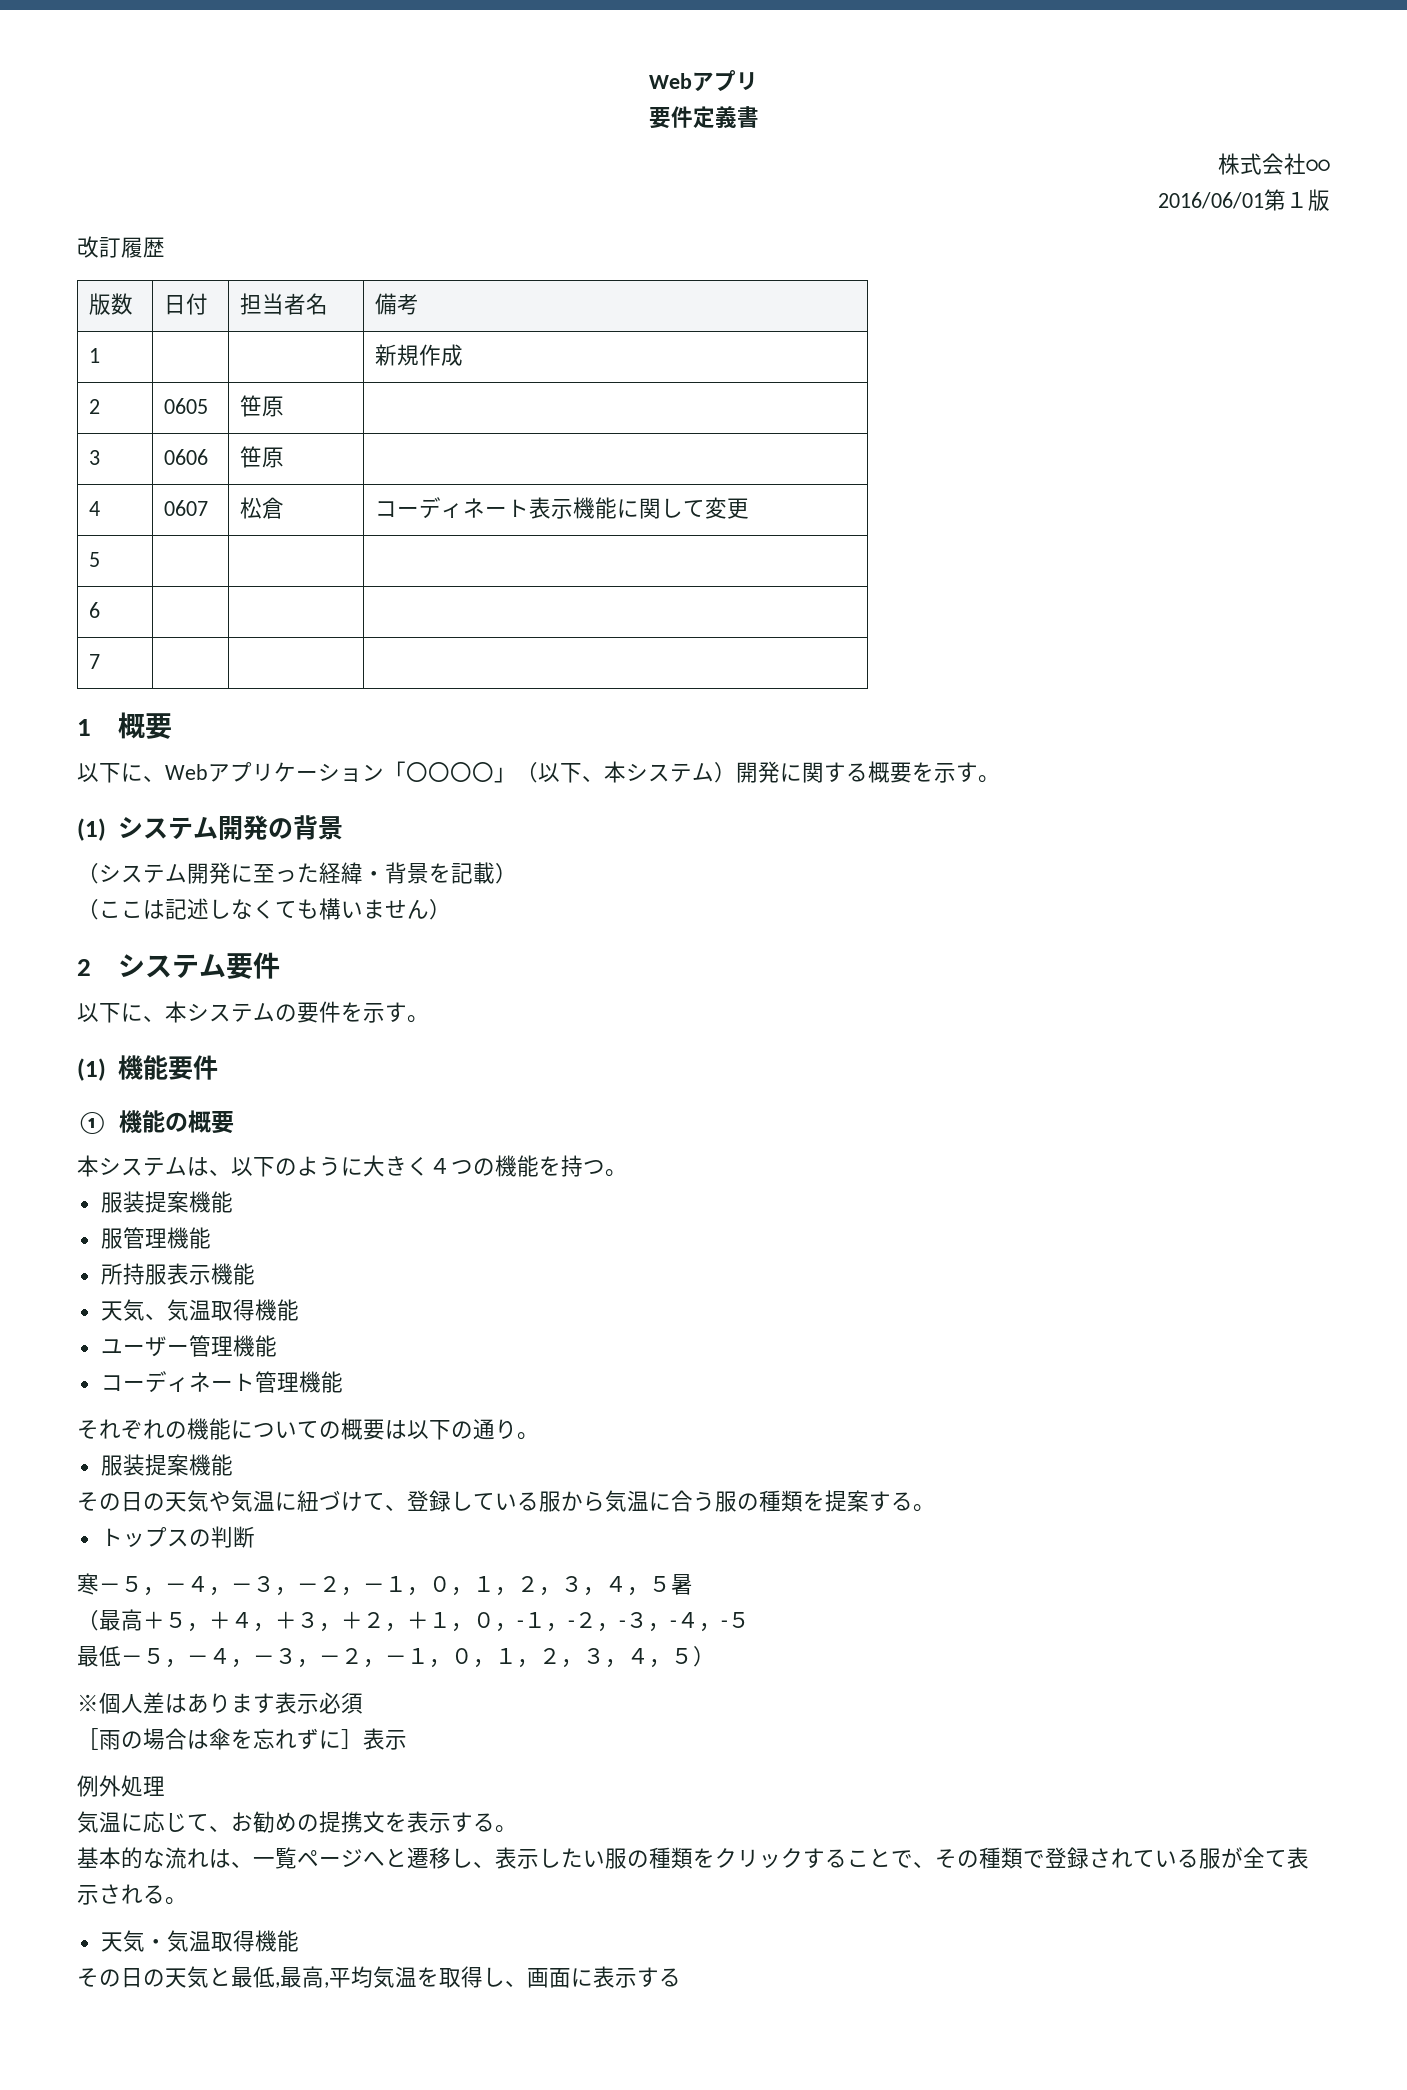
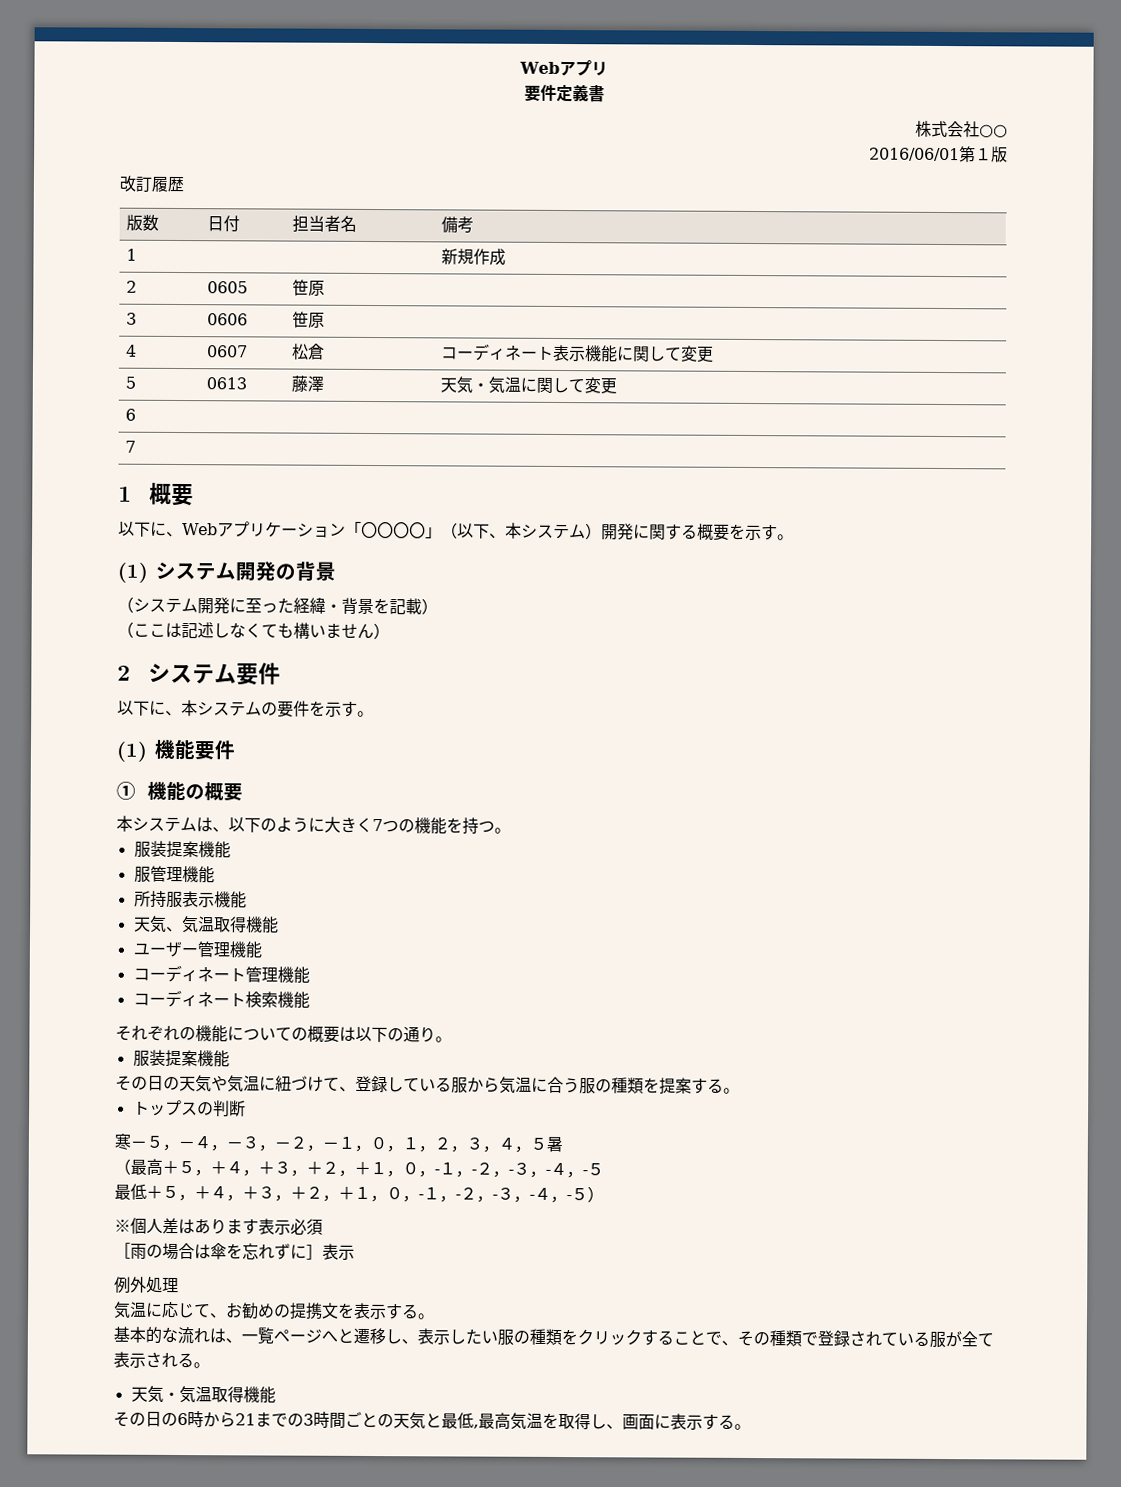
- 5 | | |
+ 5 | 0613 | 藤澤 | 天気・気温に関して変更
- 本システムは、以下のように大きく４つの機能を持つ。
+ 本システムは、以下のように大きく7つの機能を持つ。
+ コーディネート検索機能
- 最低－５，－４，－３，－２，－１，０，１，２，３，４，５）
+ 最低＋５，＋４，＋３，＋２，＋１，０，-１，-２，-３，-４，-５）
- その日の天気と最低,最高,平均気温を取得し、画面に表示する
+ その日の6時から21までの3時間ごとの天気と最低,最高気温を取得し、画面に表示する。

